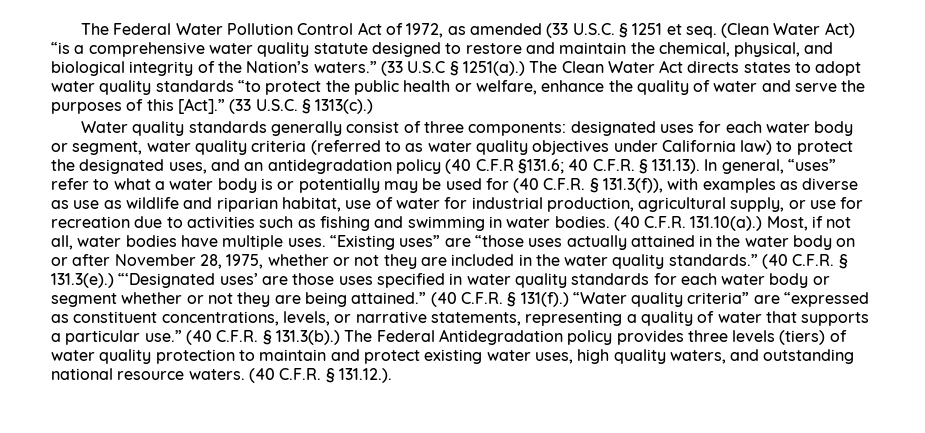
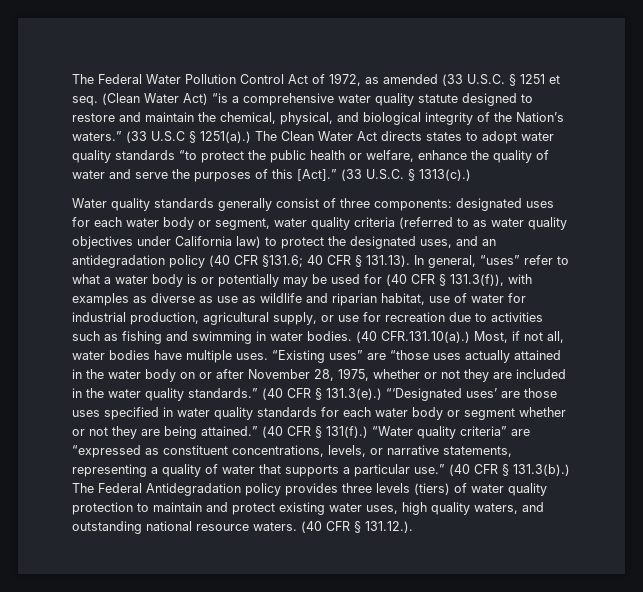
- designated uses for each water body or segment, water quality criteria (referred to as water quality objectives under California law) to protect the designated uses, and an antidegradation policy (40 C.F.R §131.6;
+ designated uses for each water body or segment, water quality criteria (referred to as water quality objectives under California law) to protect the designated uses, and an antidegradation policy (40 CFR §131.6;
- 40 C.F.R. § 131.13). In general, “uses” refer to what a water body is or potentially may be used for (40 C.F.R. § 131.3(f)), with examples as diverse as use as wildlife and riparian habitat, use of water for industrial production, agricultural supply, or use for recreation due to activities such as fishing and swimming in water bodies.
+ 40 CFR § 131.13). In general, “uses” refer to what a water body is or potentially may be used for (40 CFR § 131.3(f)), with examples as diverse as use as wildlife and riparian habitat, use of water for industrial production, agricultural supply, or use for recreation due to activities such as fishing and swimming in water bodies.
- (40 C.F.R. 131.10(a).) Most, if not all, water bodies have multiple uses.
+ (40 CFR.131.10(a).) Most, if not all, water bodies have multiple uses.
- (40 C.F.R. § 131.3(e).) “‘Designated uses’ are those uses specified in water quality standards for each water body or segment whether or not they are being attained.”
+ (40 CFR § 131.3(e).) “‘Designated uses’ are those uses specified in water quality standards for each water body or segment whether or not they are being attained.”
- (40 C.F.R. § 131(f).)
+ (40 CFR § 131(f).)
- (40 C.F.R. § 131.3(b).) The Federal Antidegradation policy provides three levels (tiers) of water quality protection to maintain and protect existing water uses, high quality waters, and outstanding national resource waters.
+ (40 CFR § 131.3(b).) The Federal Antidegradation policy provides three levels (tiers) of water quality protection to maintain and protect existing water uses, high quality waters, and outstanding national resource waters.
- (40 C.F.R. § 131.12.).
+ (40 CFR § 131.12.).

